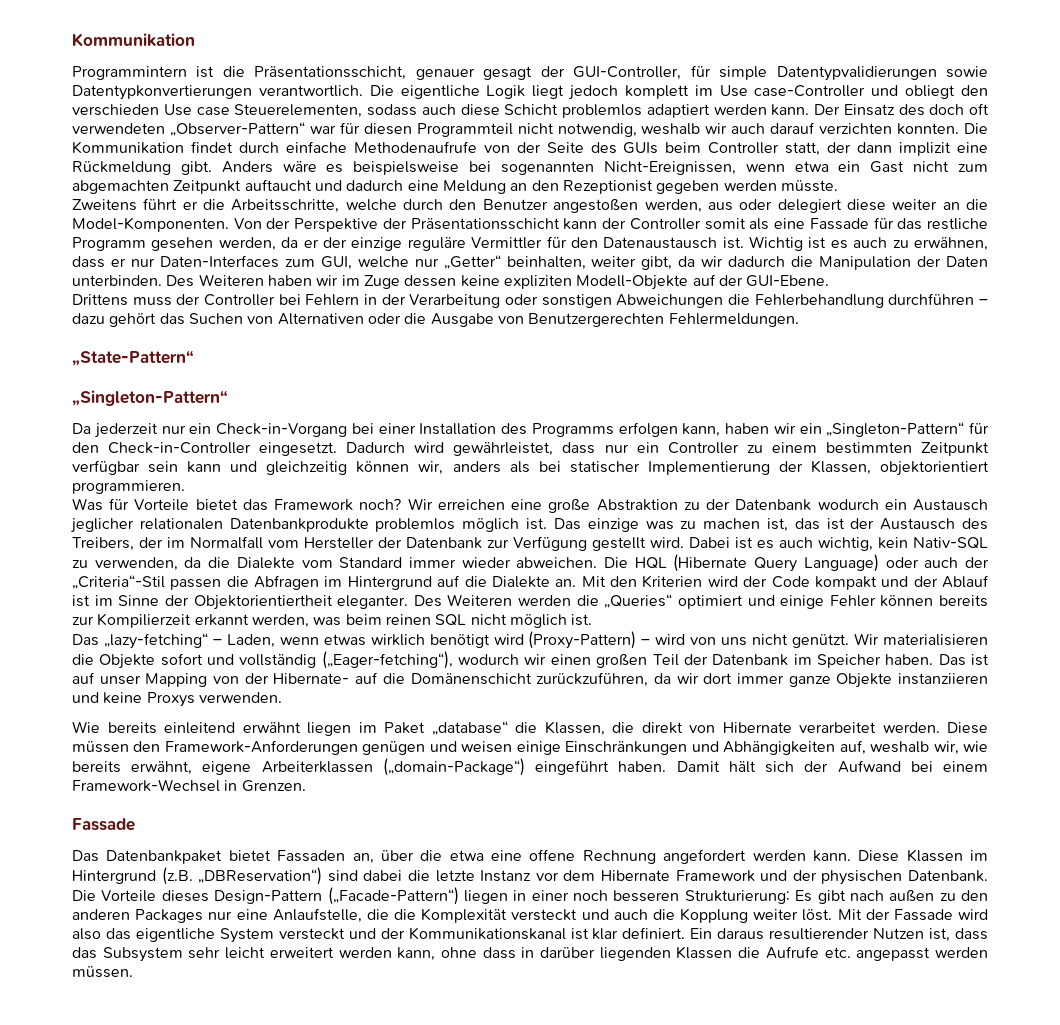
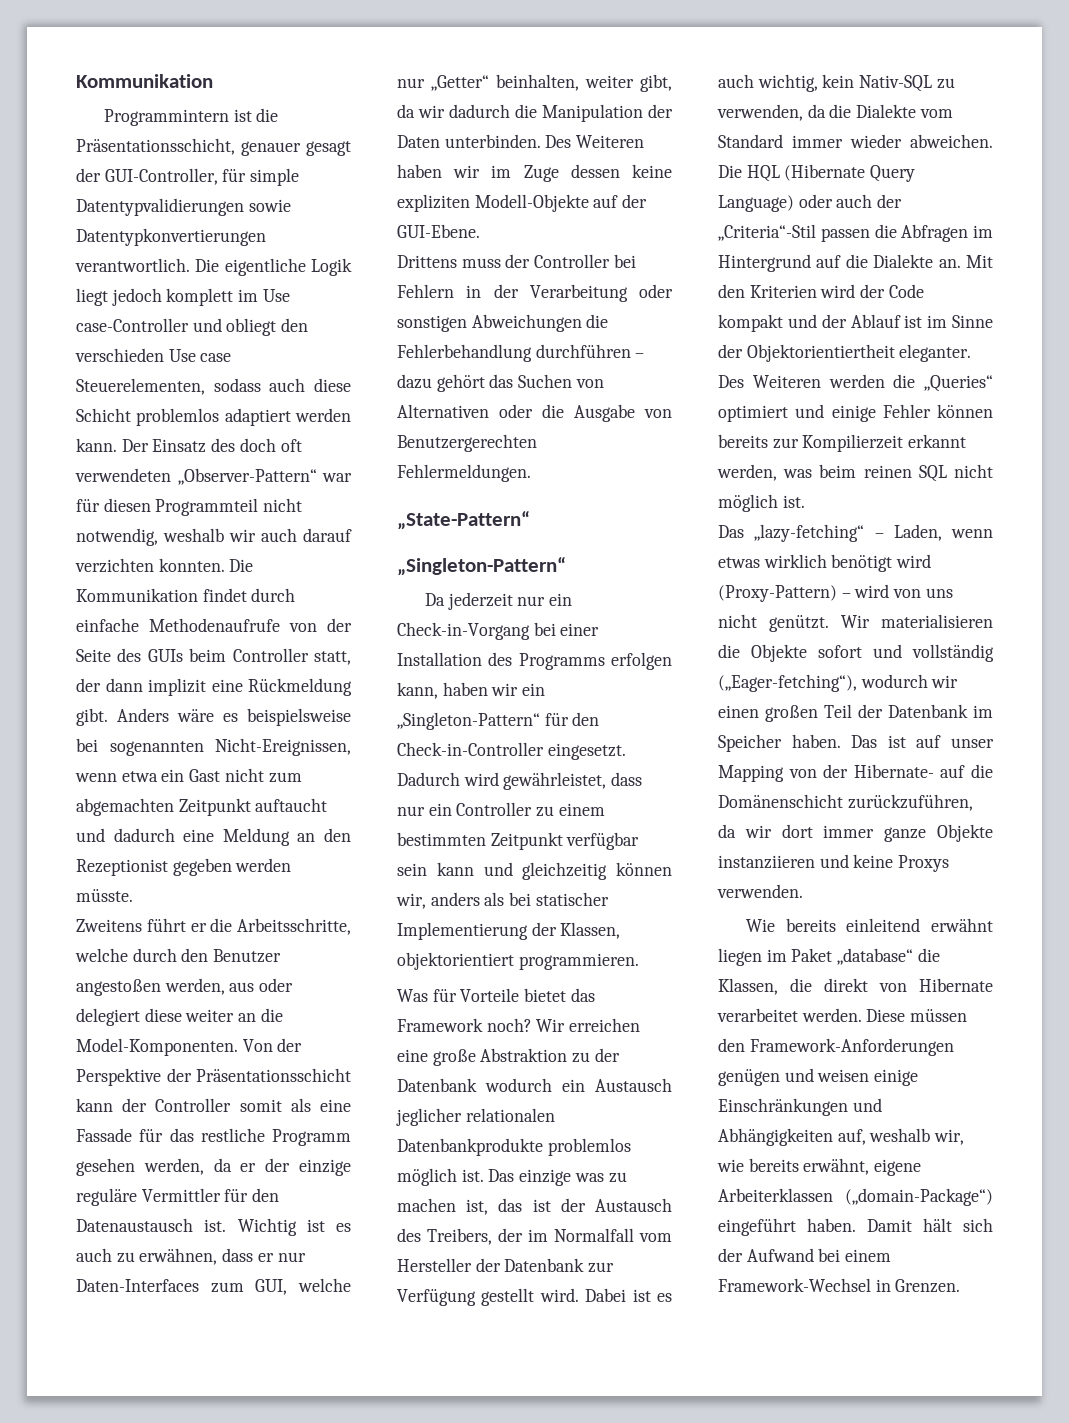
  Damit hält sich der Aufwand bei einem Framework-Wechsel in Grenzen.
- Fassade
- Das Datenbankpaket bietet Fassaden an, über die etwa eine offene Rechnung angefordert werden kann. Diese Klassen im Hintergrund (z.B. „DBReservation“) sind dabei die letzte Instanz vor dem Hibernate Framework und der physischen Datenbank. Die Vorteile dieses Design-Pattern („Facade-Pattern“) liegen in einer noch besseren Strukturierung: Es gibt nach außen zu den anderen Packages nur eine Anlaufstelle, die die Komplexität versteckt und auch die Kopplung weiter löst. Mit der Fassade wird also das eigentliche System versteckt und der Kommunikationskanal ist klar definiert. Ein daraus resultierender Nutzen ist, dass das Subsystem sehr leicht erweitert werden kann, ohne dass in darüber liegenden Klassen die Aufrufe etc. angepasst werden müssen.

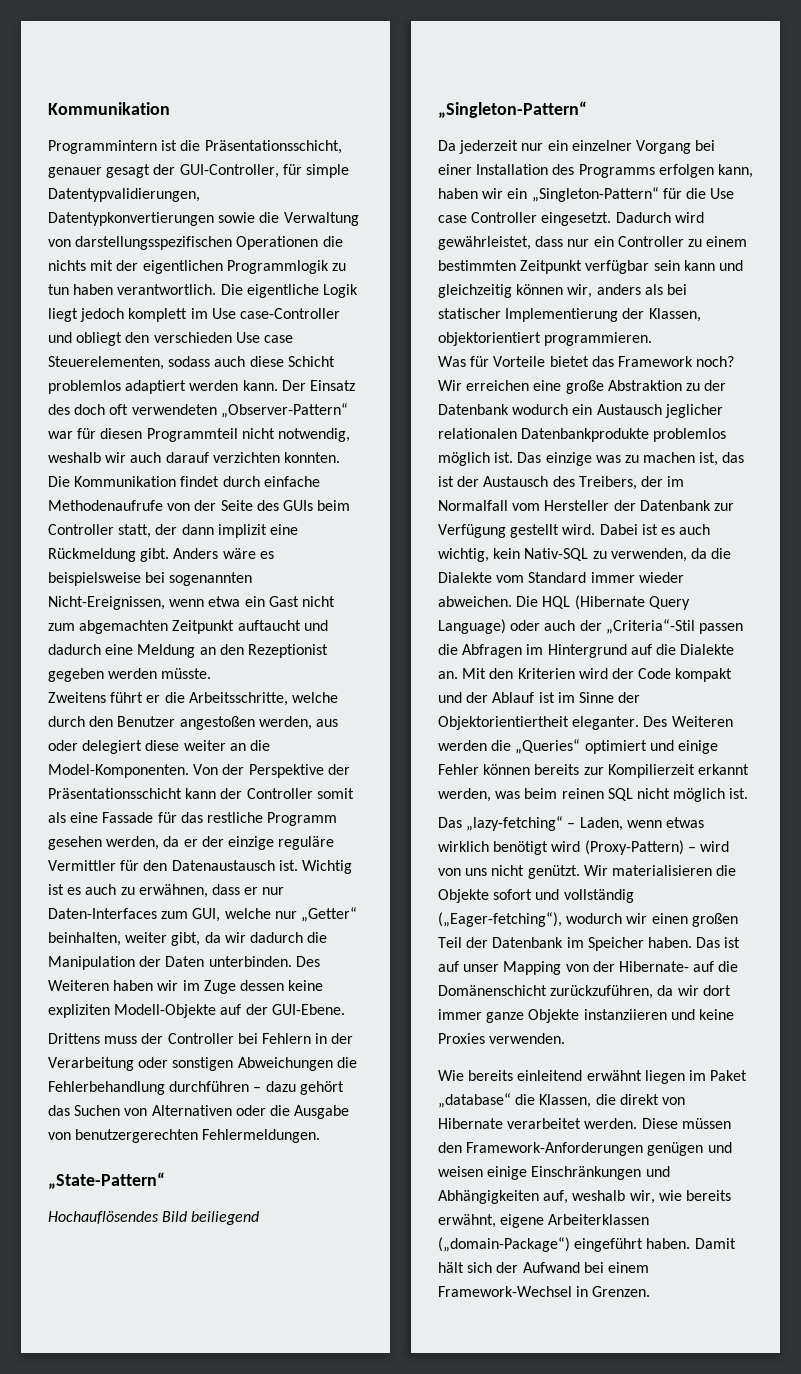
- Programmintern ist die Präsentationsschicht, genauer gesagt der GUI-Controller, für simple Datentypvalidierungen sowie Datentypkonvertierungen verantwortlich.
+ Programmintern ist die Präsentationsschicht, genauer gesagt der GUI-Controller, für simple Datentypvalidierungen, Datentypkonvertierungen sowie die Verwaltung von darstellungsspezifischen Operationen die nichts mit der eigentlichen Programmlogik zu tun haben verantwortlich.
- Drittens muss der Controller bei Fehlern in der Verarbeitung oder sonstigen Abweichungen die Fehlerbehandlung durchführen – dazu gehört das Suchen von Alternativen oder die Ausgabe von Benutzergerechten Fehlermeldungen.
+ Drittens muss der Controller bei Fehlern in der Verarbeitung oder sonstigen Abweichungen die Fehlerbehandlung durchführen – dazu gehört das Suchen von Alternativen oder die Ausgabe von benutzergerechten Fehlermeldungen.
+ Hochauflösendes Bild beiliegend
- Da jederzeit nur ein Check-in-Vorgang bei einer Installation des Programms erfolgen kann, haben wir ein „Singleton-Pattern“ für den Check-in-Controller eingesetzt.
+ Da jederzeit nur ein einzelner Vorgang bei einer Installation des Programms erfolgen kann, haben wir ein „Singleton-Pattern“ für die Use case Controller eingesetzt.
- Das ist auf unser Mapping von der Hibernate- auf die Domänenschicht zurückzuführen, da wir dort immer ganze Objekte instanziieren und keine Proxys verwenden.
+ Das ist auf unser Mapping von der Hibernate- auf die Domänenschicht zurückzuführen, da wir dort immer ganze Objekte instanziieren und keine Proxies verwenden.

